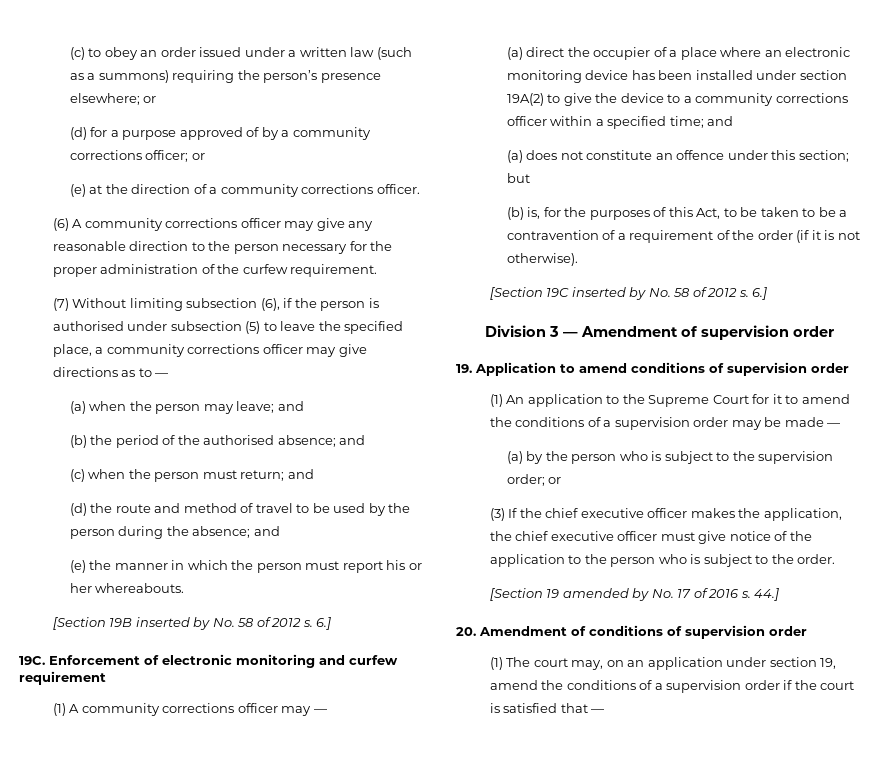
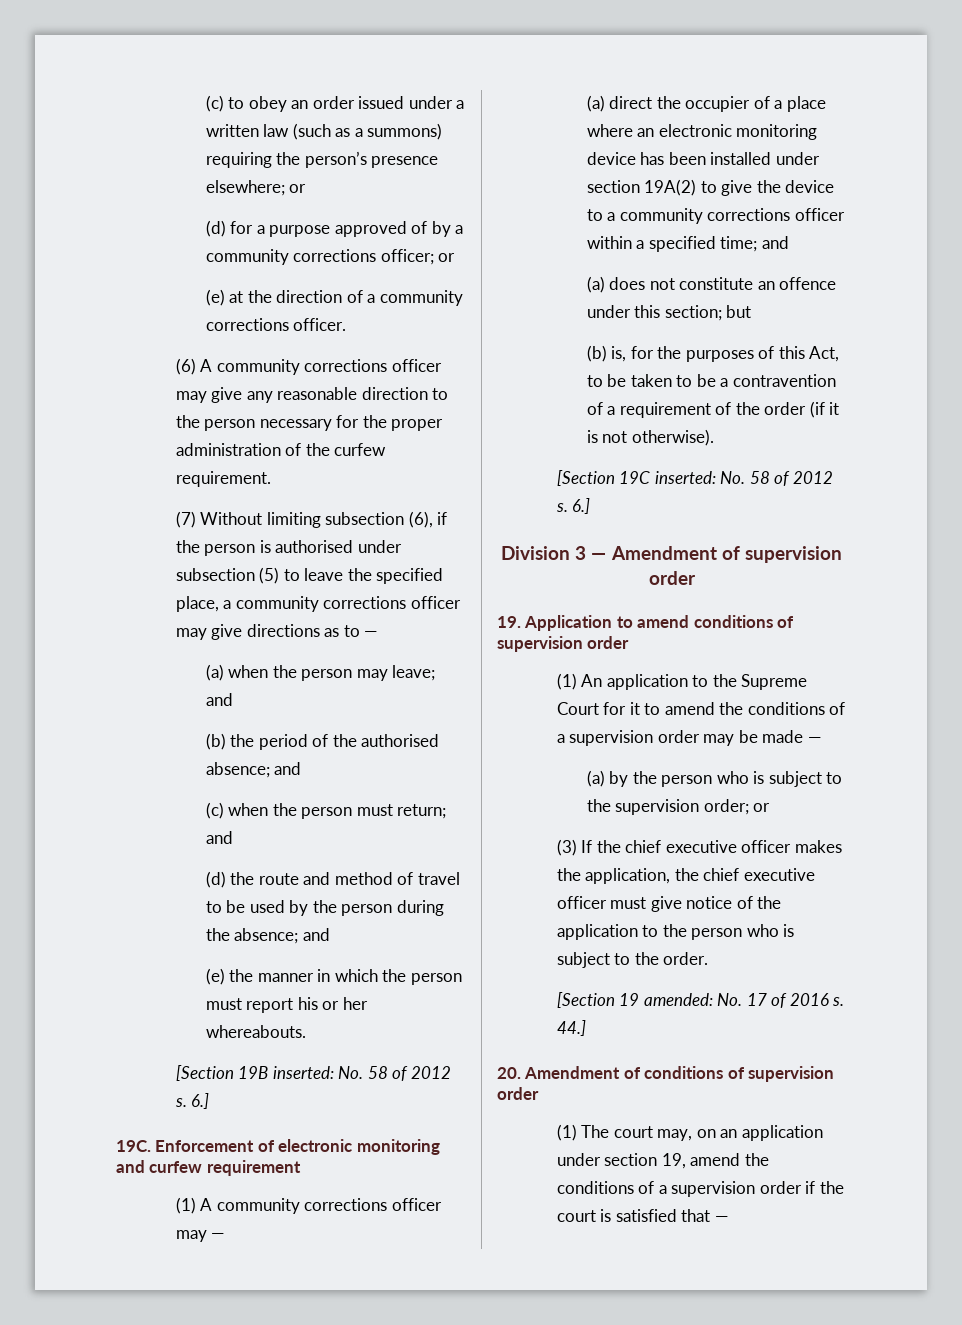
- [Section 19B inserted by No. 58 of 2012 s.
+ [Section 19B inserted: No. 58 of 2012 s.
- [Section 19C inserted by No. 58 of 2012 s.
+ [Section 19C inserted: No. 58 of 2012 s.
- [Section 19 amended by No. 17 of 2016 s.
+ [Section 19 amended: No. 17 of 2016 s.

